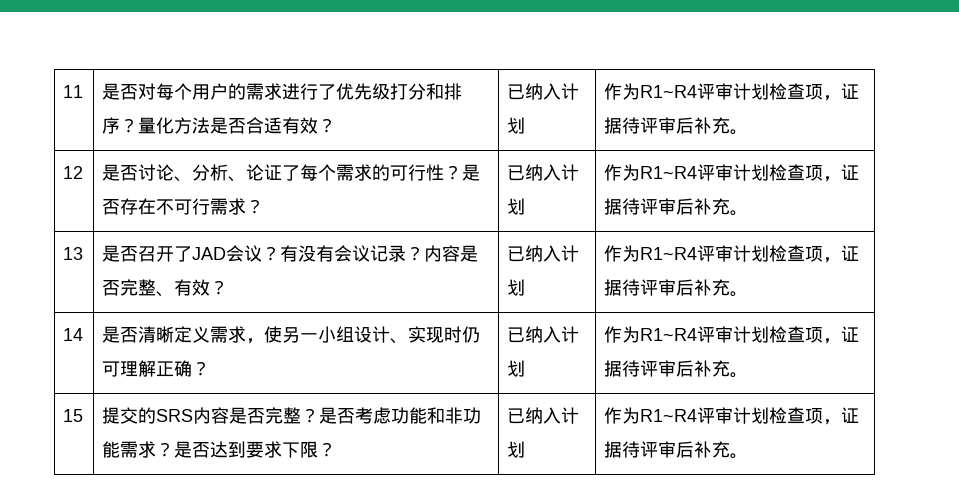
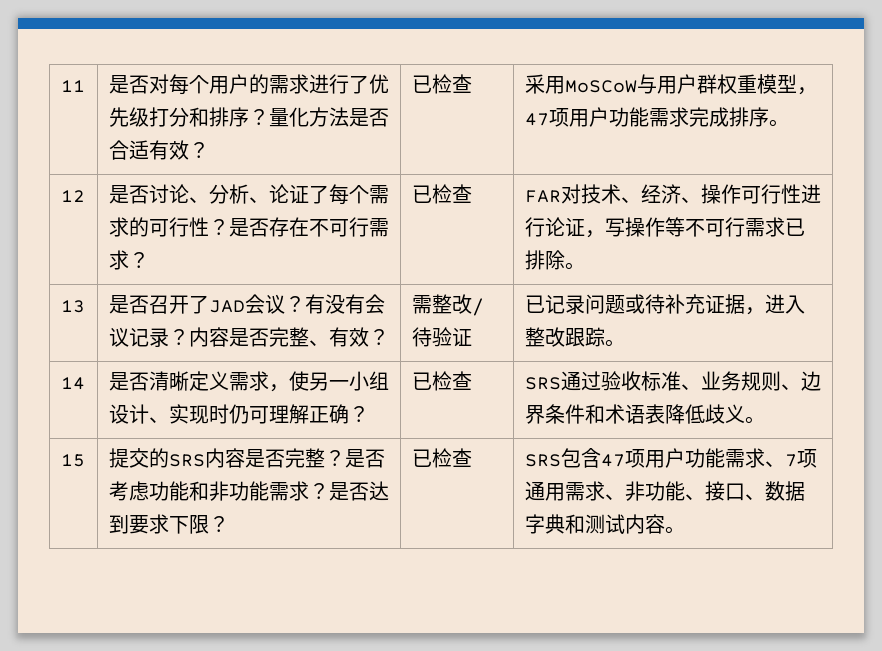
- 11 | 是否对每个用户的需求进行了优先级打分和排序？量化方法是否合适有效？ | 已纳入计划 | 作为R1~R4评审计划检查项，证据待评审后补充。
+ 11 | 是否对每个用户的需求进行了优先级打分和排序？量化方法是否合适有效？ | 已检查 | 采用MoSCoW与用户群权重模型，47项用户功能需求完成排序。
- 12 | 是否讨论、分析、论证了每个需求的可行性？是否存在不可行需求？ | 已纳入计划 | 作为R1~R4评审计划检查项，证据待评审后补充。
+ 12 | 是否讨论、分析、论证了每个需求的可行性？是否存在不可行需求？ | 已检查 | FAR对技术、经济、操作可行性进行论证，写操作等不可行需求已排除。
- 13 | 是否召开了JAD会议？有没有会议记录？内容是否完整、有效？ | 已纳入计划 | 作为R1~R4评审计划检查项，证据待评审后补充。
+ 13 | 是否召开了JAD会议？有没有会议记录？内容是否完整、有效？ | 需整改/待验证 | 已记录问题或待补充证据，进入整改跟踪。
- 14 | 是否清晰定义需求，使另一小组设计、实现时仍可理解正确？ | 已纳入计划 | 作为R1~R4评审计划检查项，证据待评审后补充。
+ 14 | 是否清晰定义需求，使另一小组设计、实现时仍可理解正确？ | 已检查 | SRS通过验收标准、业务规则、边界条件和术语表降低歧义。
- 15 | 提交的SRS内容是否完整？是否考虑功能和非功能需求？是否达到要求下限？ | 已纳入计划 | 作为R1~R4评审计划检查项，证据待评审后补充。
+ 15 | 提交的SRS内容是否完整？是否考虑功能和非功能需求？是否达到要求下限？ | 已检查 | SRS包含47项用户功能需求、7项通用需求、非功能、接口、数据字典和测试内容。

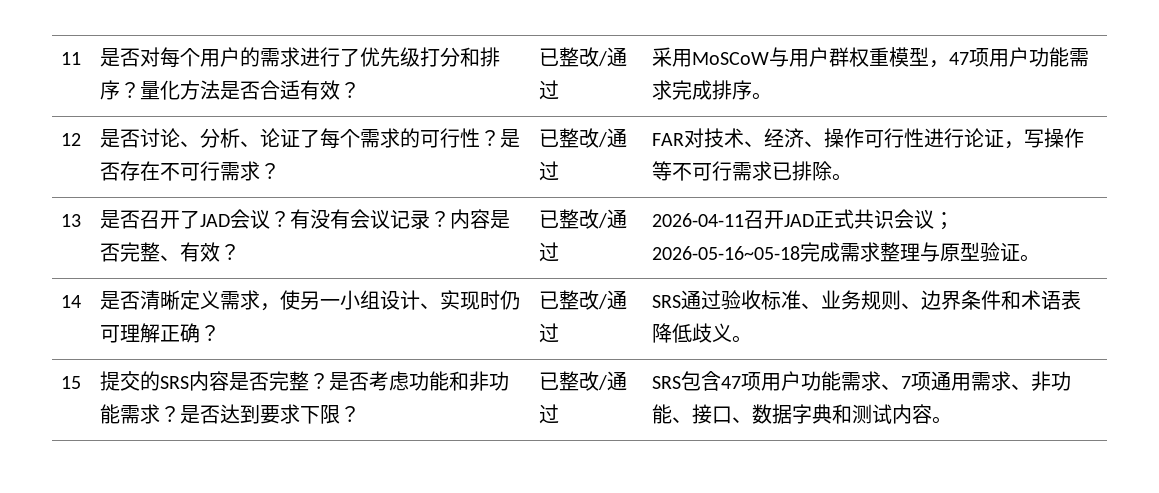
- 11 | 是否对每个用户的需求进行了优先级打分和排序？量化方法是否合适有效？ | 已检查 | 采用MoSCoW与用户群权重模型，47项用户功能需求完成排序。
+ 11 | 是否对每个用户的需求进行了优先级打分和排序？量化方法是否合适有效？ | 已整改/通过 | 采用MoSCoW与用户群权重模型，47项用户功能需求完成排序。
- 12 | 是否讨论、分析、论证了每个需求的可行性？是否存在不可行需求？ | 已检查 | FAR对技术、经济、操作可行性进行论证，写操作等不可行需求已排除。
+ 12 | 是否讨论、分析、论证了每个需求的可行性？是否存在不可行需求？ | 已整改/通过 | FAR对技术、经济、操作可行性进行论证，写操作等不可行需求已排除。
- 13 | 是否召开了JAD会议？有没有会议记录？内容是否完整、有效？ | 需整改/待验证 | 已记录问题或待补充证据，进入整改跟踪。
+ 13 | 是否召开了JAD会议？有没有会议记录？内容是否完整、有效？ | 已整改/通过 | 2026-04-11召开JAD正式共识会议；2026-05-16~05-18完成需求整理与原型验证。
- 14 | 是否清晰定义需求，使另一小组设计、实现时仍可理解正确？ | 已检查 | SRS通过验收标准、业务规则、边界条件和术语表降低歧义。
+ 14 | 是否清晰定义需求，使另一小组设计、实现时仍可理解正确？ | 已整改/通过 | SRS通过验收标准、业务规则、边界条件和术语表降低歧义。
- 是否达到要求下限？ | 已检查
+ 是否达到要求下限？ | 已整改/通过

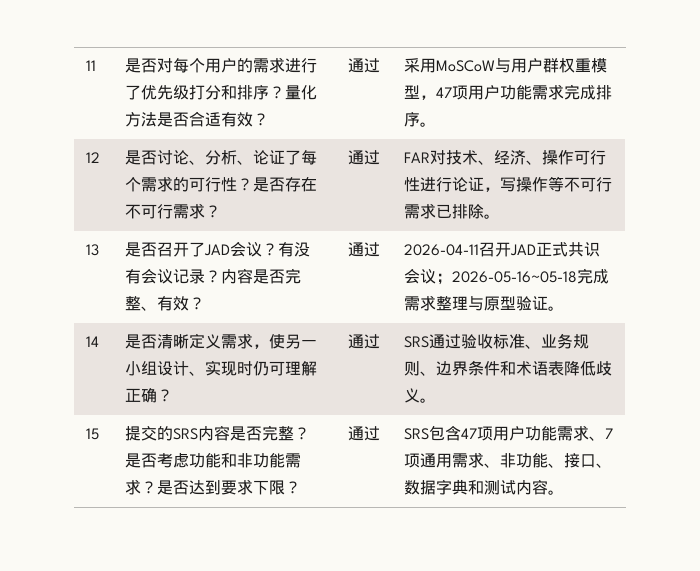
- 11 | 是否对每个用户的需求进行了优先级打分和排序？量化方法是否合适有效？ | 已整改/通过 | 采用MoSCoW与用户群权重模型，47项用户功能需求完成排序。
+ 11 | 是否对每个用户的需求进行了优先级打分和排序？量化方法是否合适有效？ | 通过 | 采用MoSCoW与用户群权重模型，47项用户功能需求完成排序。
- 12 | 是否讨论、分析、论证了每个需求的可行性？是否存在不可行需求？ | 已整改/通过 | FAR对技术、经济、操作可行性进行论证，写操作等不可行需求已排除。
+ 12 | 是否讨论、分析、论证了每个需求的可行性？是否存在不可行需求？ | 通过 | FAR对技术、经济、操作可行性进行论证，写操作等不可行需求已排除。
- 13 | 是否召开了JAD会议？有没有会议记录？内容是否完整、有效？ | 已整改/通过 | 2026-04-11召开JAD正式共识会议；2026-05-16~05-18完成需求整理与原型验证。
+ 13 | 是否召开了JAD会议？有没有会议记录？内容是否完整、有效？ | 通过 | 2026-04-11召开JAD正式共识会议；2026-05-16~05-18完成需求整理与原型验证。
- 14 | 是否清晰定义需求，使另一小组设计、实现时仍可理解正确？ | 已整改/通过 | SRS通过验收标准、业务规则、边界条件和术语表降低歧义。
+ 14 | 是否清晰定义需求，使另一小组设计、实现时仍可理解正确？ | 通过 | SRS通过验收标准、业务规则、边界条件和术语表降低歧义。
- 是否达到要求下限？ | 已整改/通过
+ 是否达到要求下限？ | 通过

